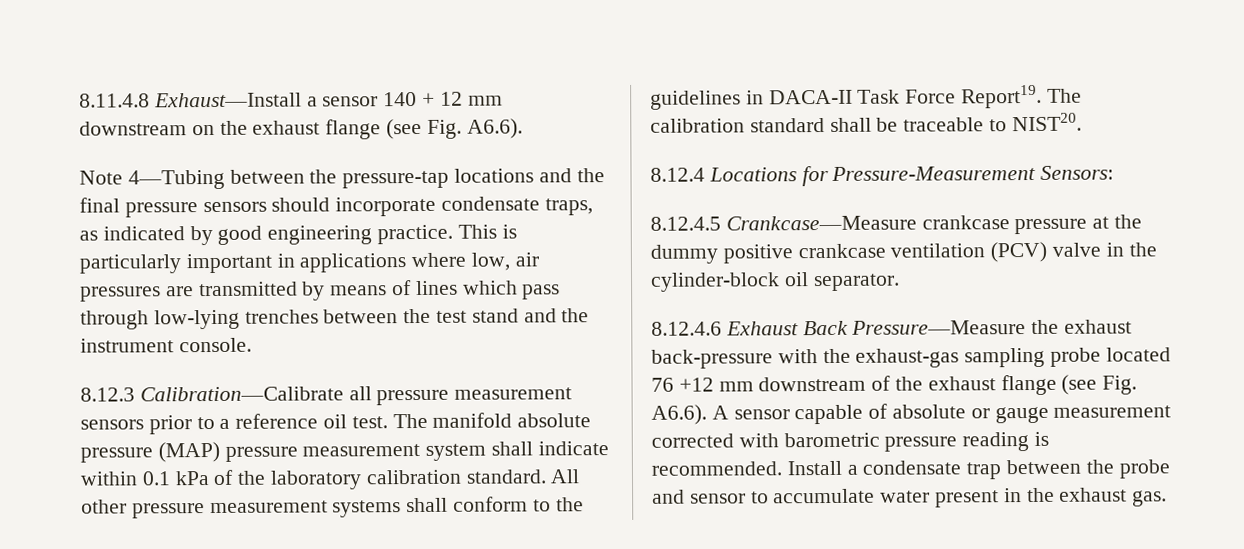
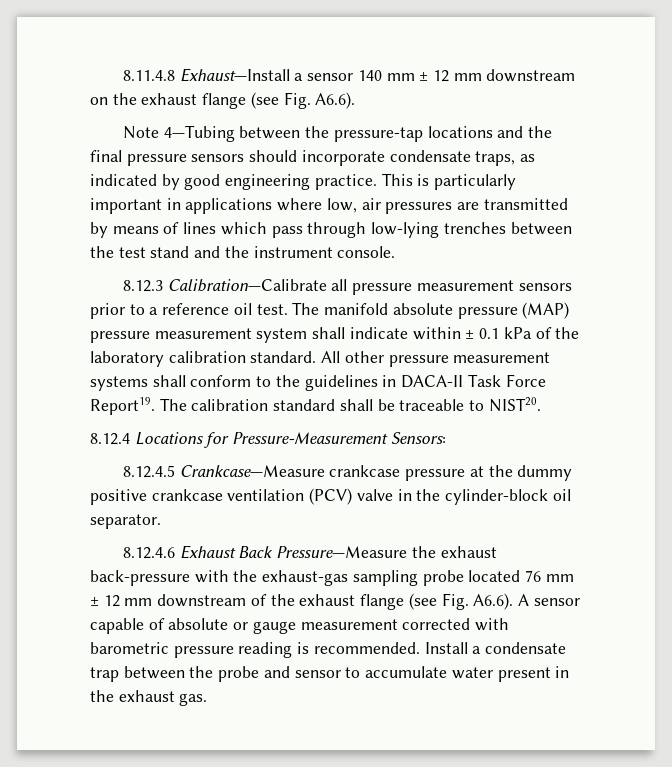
- 8.11.4.8 Exhaust—Install a sensor 140 + 12 mm downstream on the exhaust flange (see Fig. A6.6).
+ 8.11.4.8 Exhaust—Install a sensor 140 mm ± 12 mm downstream on the exhaust flange (see Fig. A6.6).
- The manifold absolute pressure (MAP) pressure measurement system shall indicate within 0.1 kPa of the laboratory calibration standard.
+ The manifold absolute pressure (MAP) pressure measurement system shall indicate within ± 0.1 kPa of the laboratory calibration standard.
- 8.12.4.6 Exhaust Back Pressure—Measure the exhaust back-pressure with the exhaust-gas sampling probe located 76 +12 mm downstream of the exhaust flange (see Fig. A6.6). A sensor capable of absolute or gauge measurement corrected with barometric pressure reading is recommended.
+ 8.12.4.6 Exhaust Back Pressure—Measure the exhaust back-pressure with the exhaust-gas sampling probe located 76 mm ± 12 mm downstream of the exhaust flange (see Fig. A6.6). A sensor capable of absolute or gauge measurement corrected with barometric pressure reading is recommended.

